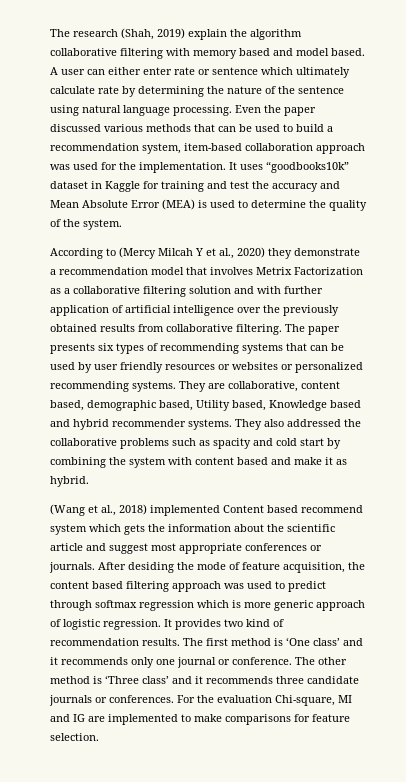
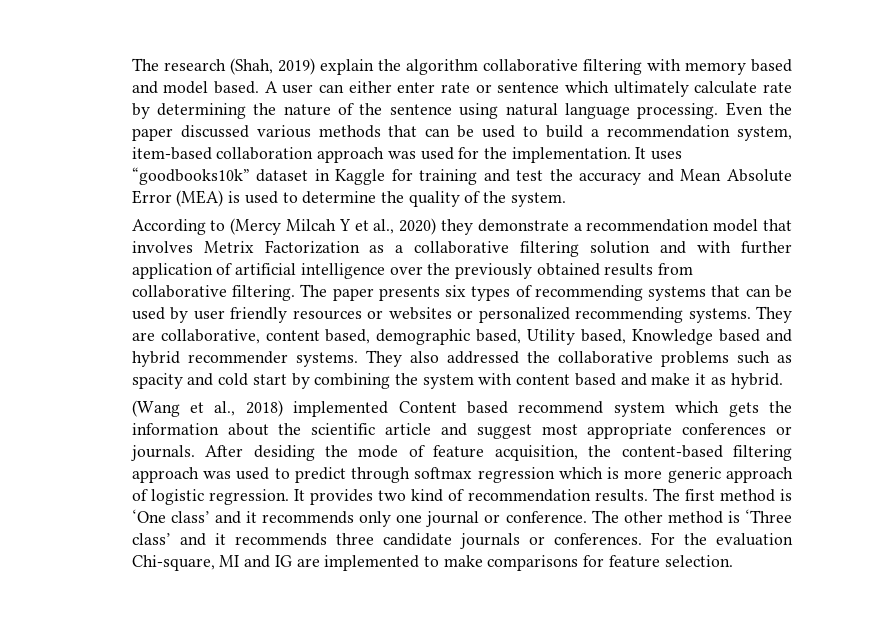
- After desiding the mode of feature acquisition, the content based filtering approach was used to predict through softmax regression which is more generic approach of logistic regression.
+ After desiding the mode of feature acquisition, the content-based filtering approach was used to predict through softmax regression which is more generic approach of logistic regression.

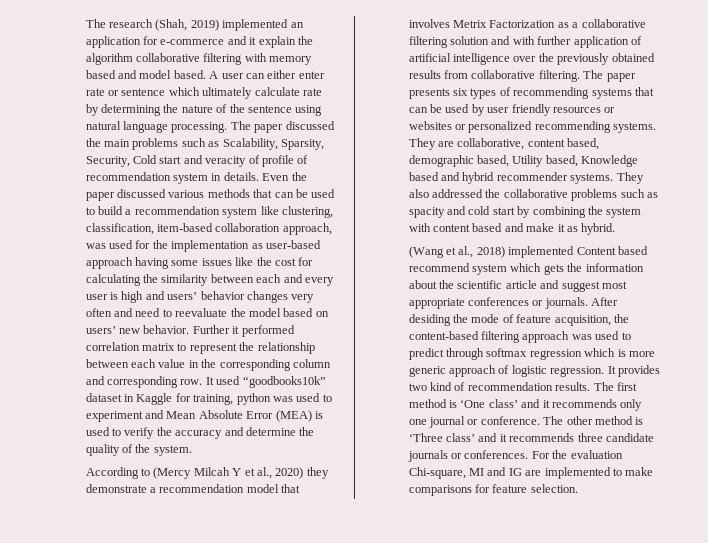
- The research (Shah, 2019) explain the algorithm collaborative filtering with memory based and model based.
+ The research (Shah, 2019) implemented an application for e-commerce and it explain the algorithm collaborative filtering with memory based and model based.
+ The paper discussed the main problems such as Scalability, Sparsity, Security, Cold start and veracity of profile of recommendation system in details.
- Even the paper discussed various methods that can be used to build a recommendation system, item-based collaboration approach was used for the implementation. It uses “goodbooks10k” dataset in Kaggle for training and test the accuracy and Mean Absolute Error (MEA) is used to determine the quality of the system.
+ Even the paper discussed various methods that can be used to build a recommendation system like clustering, classification, item-based collaboration approach, was used for the implementation as user-based approach having some issues like the cost for calculating the similarity between each and every user is high and users’ behavior changes very often and need to reevaluate the model based on users’ new behavior. Further it performed correlation matrix to represent the relationship between each value in the corresponding column and corresponding row. It used “goodbooks10k” dataset in Kaggle for training, python was used to experiment and Mean Absolute Error (MEA) is used to verify the accuracy and determine the quality of the system.

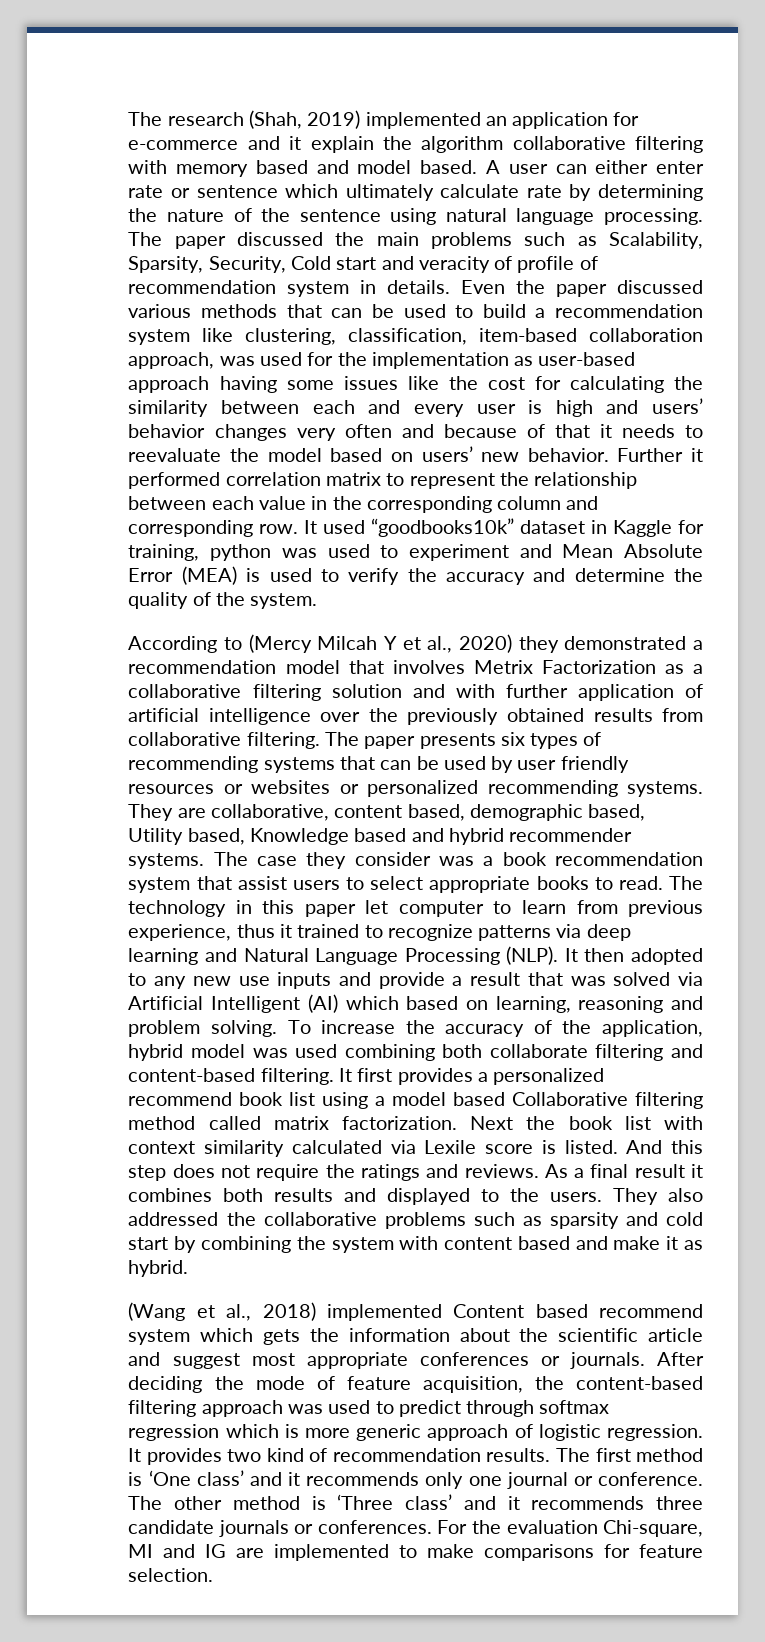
- Even the paper discussed various methods that can be used to build a recommendation system like clustering, classification, item-based collaboration approach, was used for the implementation as user-based approach having some issues like the cost for calculating the similarity between each and every user is high and users’ behavior changes very often and need to reevaluate the model based on users’ new behavior.
+ Even the paper discussed various methods that can be used to build a recommendation system like clustering, classification, item-based collaboration approach, was used for the implementation as user-based approach having some issues like the cost for calculating the similarity between each and every user is high and users’ behavior changes very often and because of that it needs to reevaluate the model based on users’ new behavior.
- According to (Mercy Milcah Y et al., 2020) they demonstrate a recommendation model that involves Metrix Factorization as a collaborative filtering solution and with further application of artificial intelligence over the previously obtained results from collaborative filtering.
+ According to (Mercy Milcah Y et al., 2020) they demonstrated a recommendation model that involves Metrix Factorization as a collaborative filtering solution and with further application of artificial intelligence over the previously obtained results from collaborative filtering.
+ The case they consider was a book recommendation system that assist users to select appropriate books to read. The technology in this paper let computer to learn from previous experience, thus it trained to recognize patterns via deep learning and Natural Language Processing (NLP). It then adopted to any new use inputs and provide a result that was solved via Artificial Intelligent (AI) which based on learning, reasoning and problem solving. To increase the accuracy of the application, hybrid model was used combining both collaborate filtering and content-based filtering. It first provides a personalized recommend book list using a model based Collaborative filtering method called matrix factorization. Next the book list with context similarity calculated via Lexile score is listed. And this step does not require the ratings and reviews. As a final result it combines both results and displayed to the users.
- They also addressed the collaborative problems such as spacity and cold start by combining the system with content based and make it as hybrid.
+ They also addressed the collaborative problems such as sparsity and cold start by combining the system with content based and make it as hybrid.
- After desiding the mode of feature acquisition, the content-based filtering approach was used to predict through softmax regression which is more generic approach of logistic regression.
+ After deciding the mode of feature acquisition, the content-based filtering approach was used to predict through softmax regression which is more generic approach of logistic regression.

